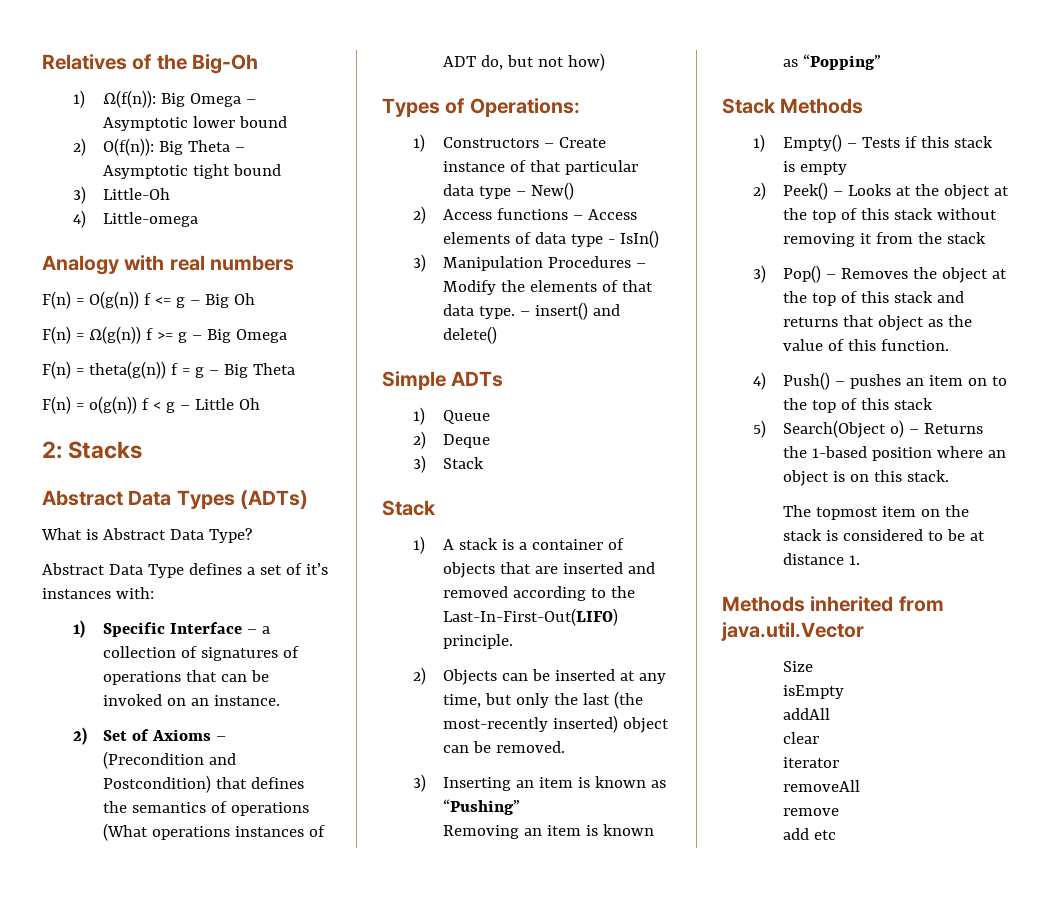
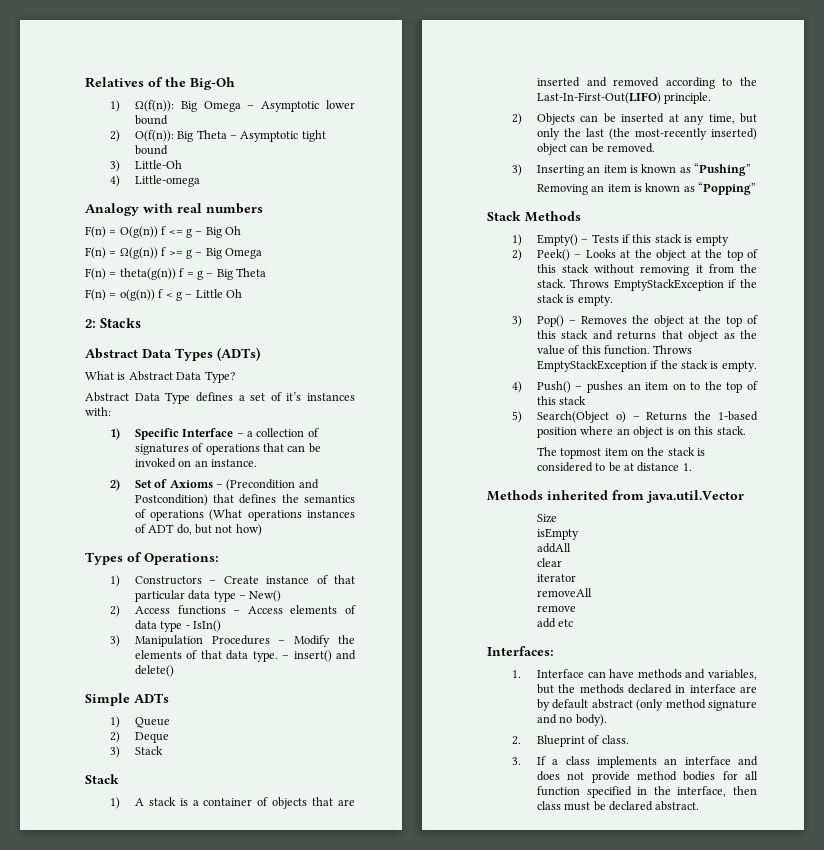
- 2) Peek() – Looks at the object at the top of this stack without removing it from the stack
+ 2) Peek() – Looks at the object at the top of this stack without removing it from the stack. Throws EmptyStackException if the stack is empty.
- 3) Pop() – Removes the object at the top of this stack and returns that object as the value of this function.
+ 3) Pop() – Removes the object at the top of this stack and returns that object as the value of this function. Throws EmptyStackException if the stack is empty.
+ Interfaces:
+ 1. Interface can have methods and variables, but the methods declared in interface are by default abstract (only method signature and no body).
+ 2. Blueprint of class.
+ 3. If a class implements an interface and does not provide method bodies for all function specified in the interface, then class must be declared abstract.

